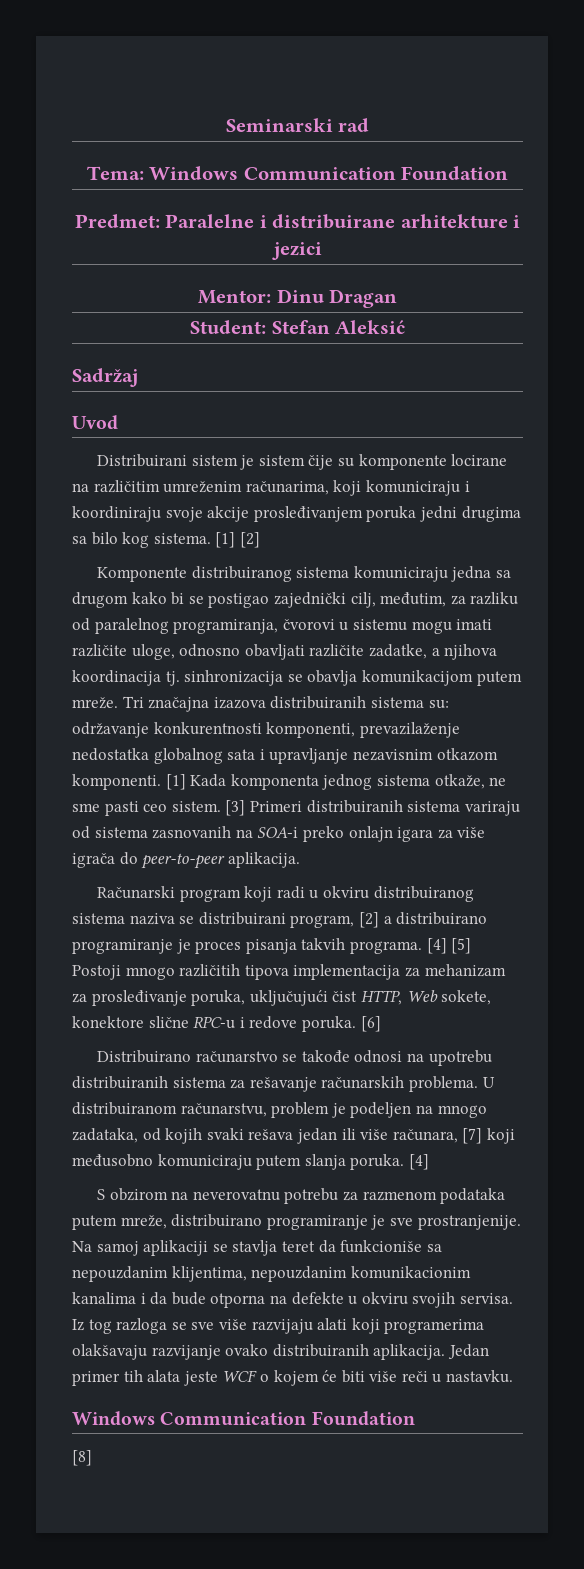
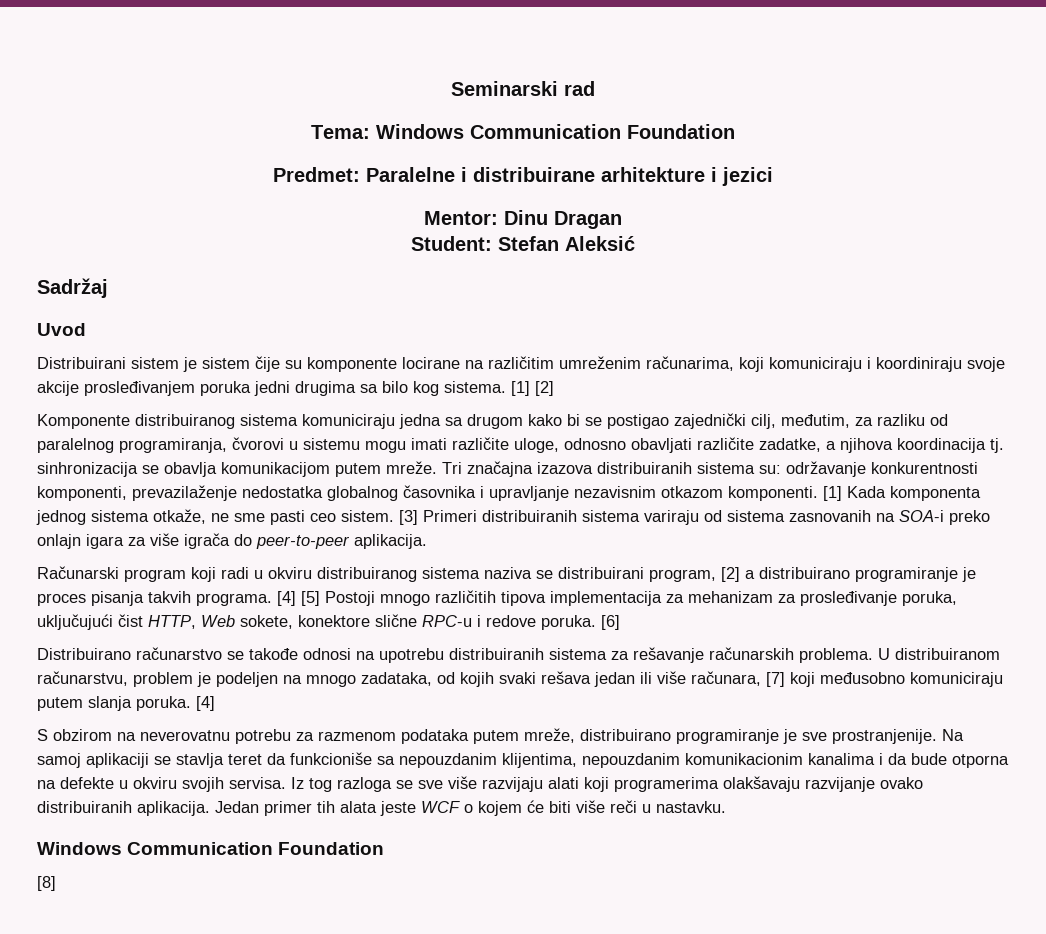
- Tri značajna izazova distribuiranih sistema su: održavanje konkurentnosti komponenti, prevazilaženje nedostatka globalnog sata i upravljanje nezavisnim otkazom komponenti.
+ Tri značajna izazova distribuiranih sistema su: održavanje konkurentnosti komponenti, prevazilaženje nedostatka globalnog časovnika i upravljanje nezavisnim otkazom komponenti.

